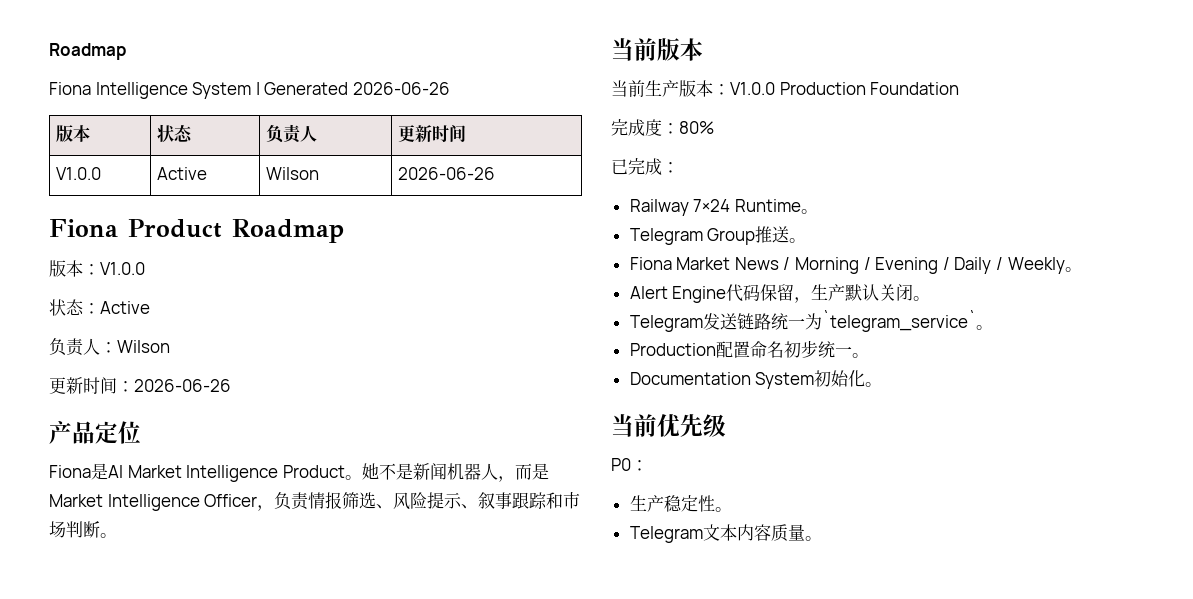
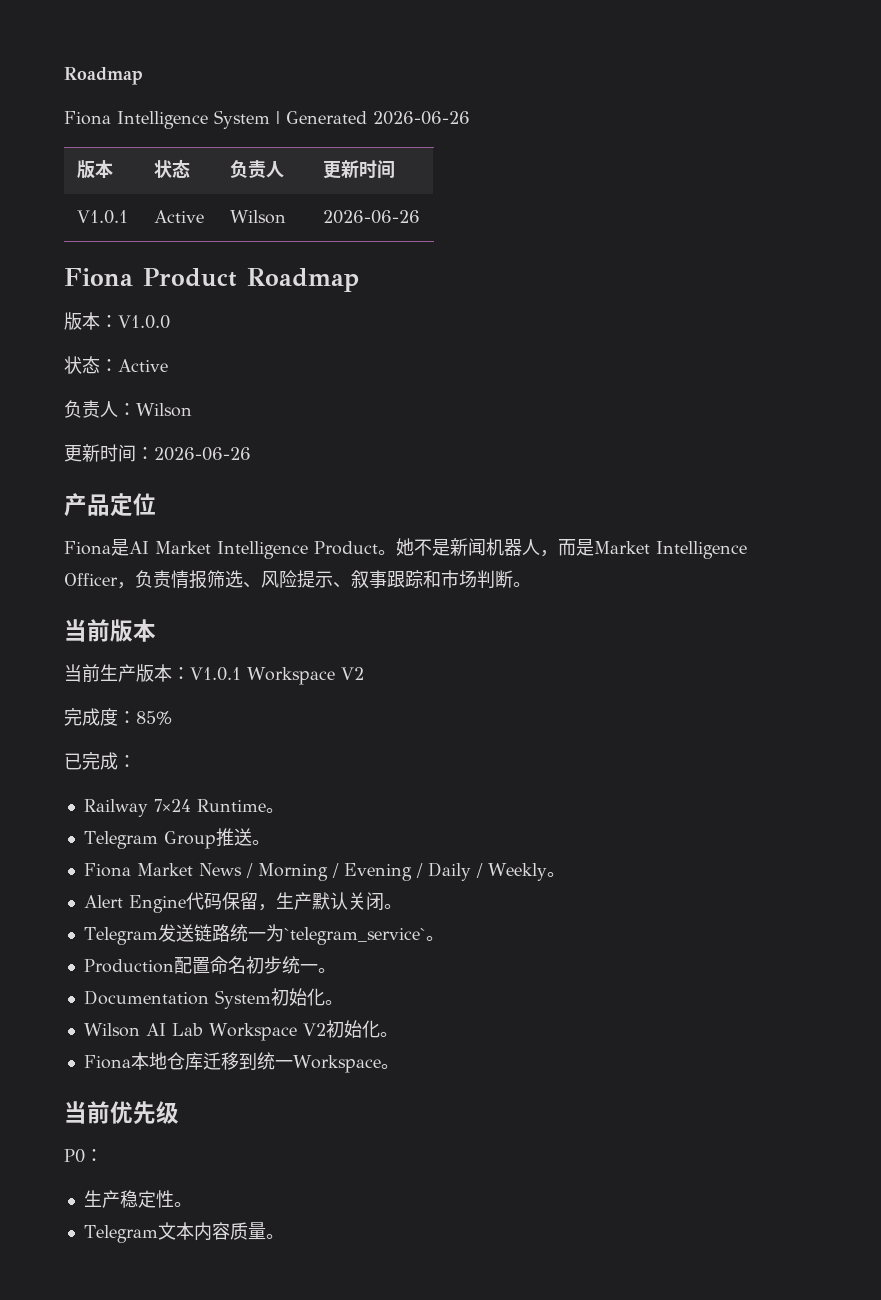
- V1.0.0 | Active | Wilson | 2026-06-26
+ V1.0.1 | Active | Wilson | 2026-06-26
- 当前生产版本：V1.0.0 Production Foundation
+ 当前生产版本：V1.0.1 Workspace V2
- 完成度：80%
+ 完成度：85%
+ Wilson AI Lab Workspace V2初始化。
+ Fiona本地仓库迁移到统一Workspace。

